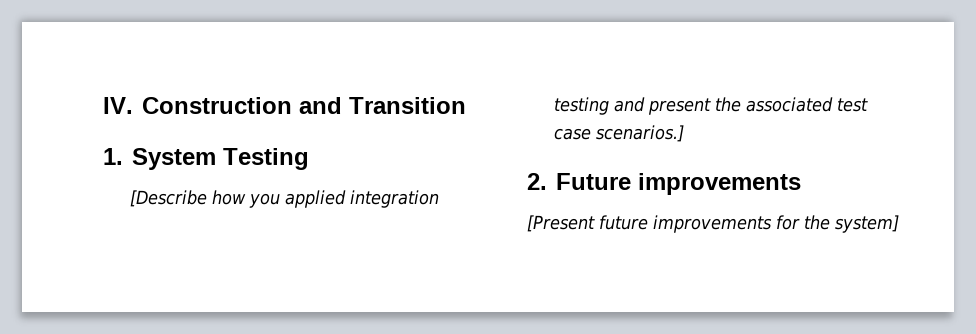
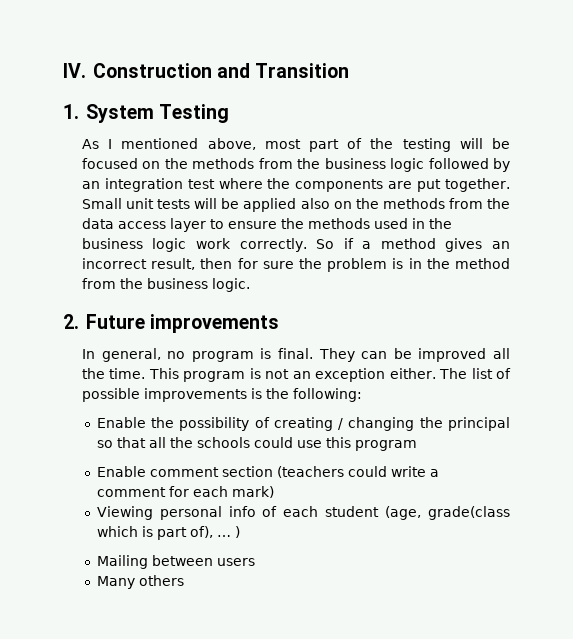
- [Describe how you applied integration testing and present the associated test case scenarios.]
+ As I mentioned above, most part of the testing will be focused on the methods from the business logic followed by an integration test where the components are put together. Small unit tests will be applied also on the methods from the data access layer to ensure the methods used in the business logic work correctly. So if a method gives an incorrect result, then for sure the problem is in the method from the business logic.
  2. Future improvements
- [Present future improvements for the system]
+ In general, no program is final. They can be improved all the time. This program is not an exception either. The list of possible improvements is the following:
+ Enable the possibility of creating / changing the principal so that all the schools could use this program
+ Enable comment section (teachers could write a comment for each mark)
+ Viewing personal info of each student (age, grade(class which is part of), … )
+ Mailing between users
+ Many others

